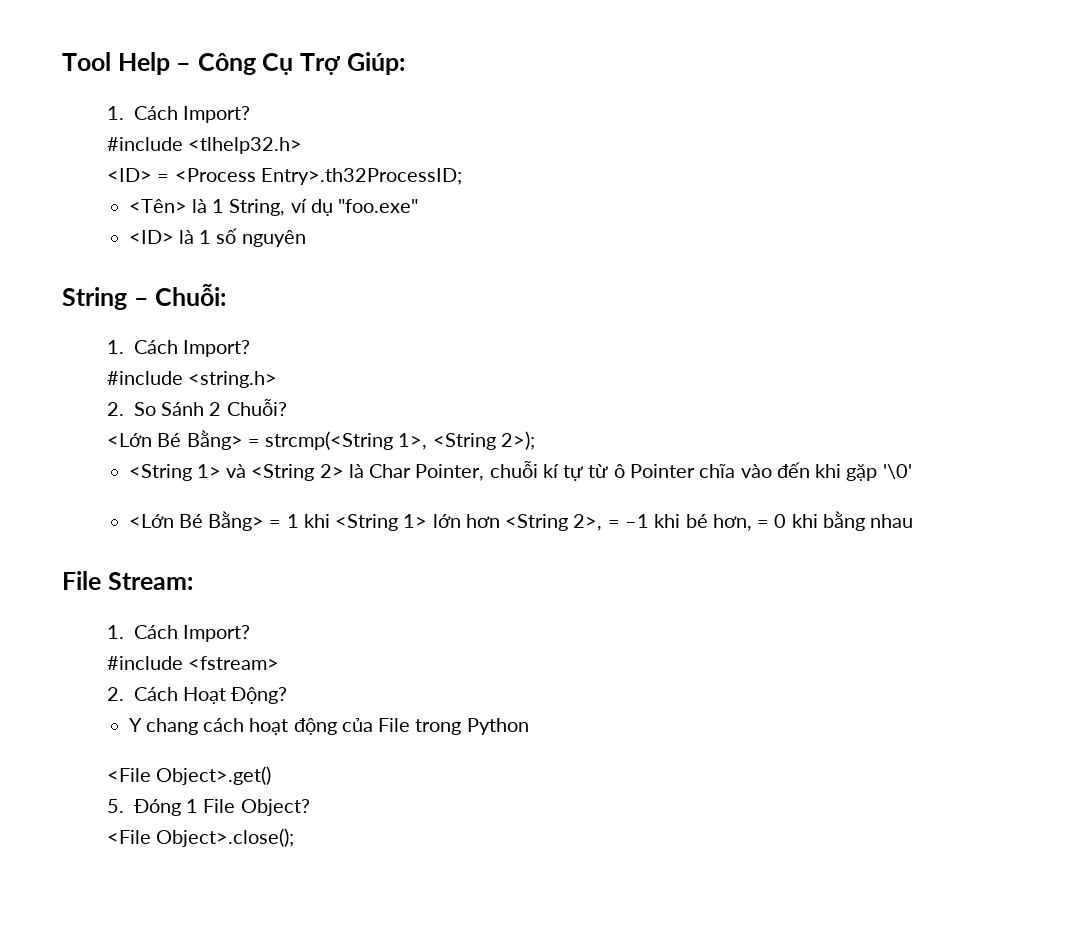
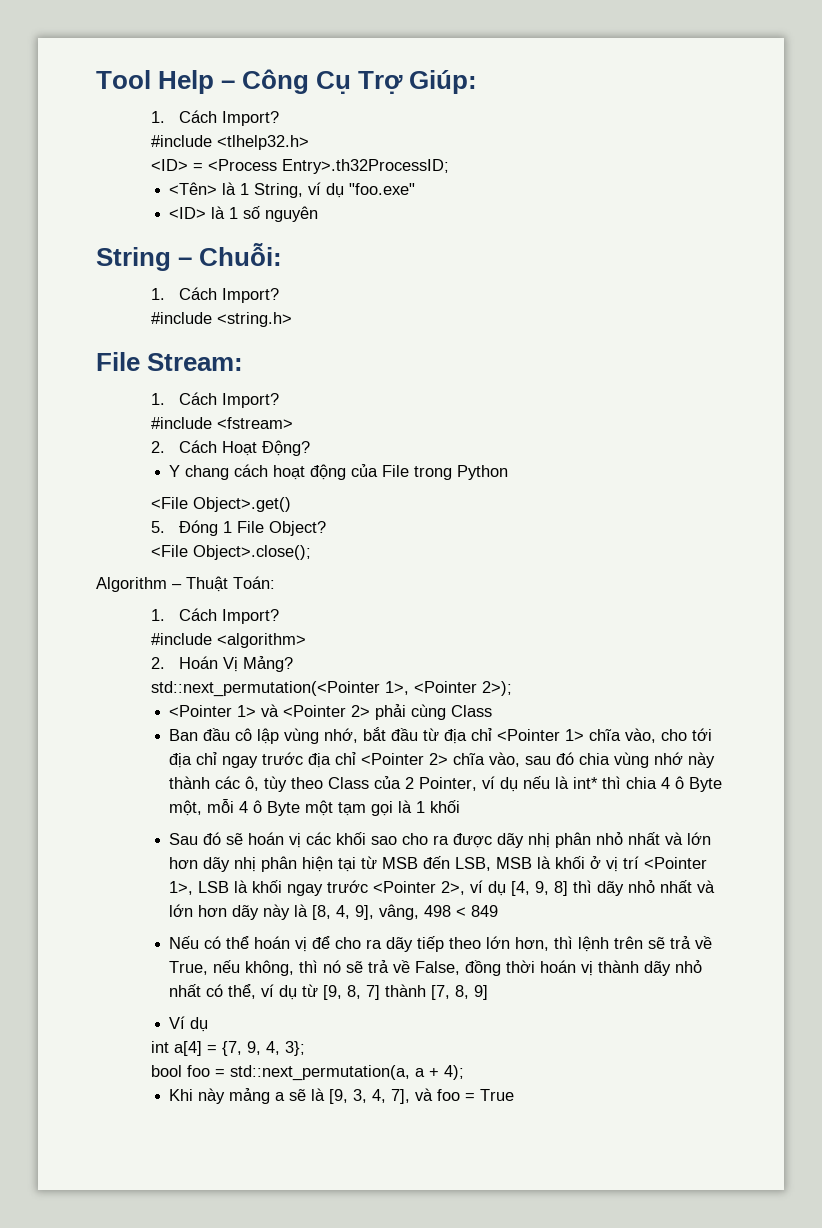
- 2. So Sánh 2 Chuỗi?
- <Lớn Bé Bằng> = strcmp(<String 1>, <String 2>);
- <String 1> và <String 2> là Char Pointer, chuỗi kí tự từ ô Pointer chĩa vào đến khi gặp '\0'
- <Lớn Bé Bằng> = 1 khi <String 1> lớn hơn <String 2>, = –1 khi bé hơn, = 0 khi bằng nhau
+ Algorithm – Thuật Toán:
+ 1. Cách Import?
+ #include <algorithm>
+ 2. Hoán Vị Mảng?
+ std::next_permutation(<Pointer 1>, <Pointer 2>);
+ <Pointer 1> và <Pointer 2> phải cùng Class
+ Ban đầu cô lập vùng nhớ, bắt đầu từ địa chỉ <Pointer 1> chĩa vào, cho tới địa chỉ ngay trước địa chỉ <Pointer 2> chĩa vào, sau đó chia vùng nhớ này thành các ô, tùy theo Class của 2 Pointer, ví dụ nếu là int* thì chia 4 ô Byte một, mỗi 4 ô Byte một tạm gọi là 1 khối
+ Sau đó sẽ hoán vị các khối sao cho ra được dãy nhị phân nhỏ nhất và lớn hơn dãy nhị phân hiện tại từ MSB đến LSB, MSB là khối ở vị trí <Pointer 1>, LSB là khối ngay trước <Pointer 2>, ví dụ [4, 9, 8] thì dãy nhỏ nhất và lớn hơn dãy này là [8, 4, 9], vâng, 498 < 849
+ Nếu có thể hoán vị để cho ra dãy tiếp theo lớn hơn, thì lệnh trên sẽ trả về True, nếu không, thì nó sẽ trả về False, đồng thời hoán vị thành dãy nhỏ nhất có thể, ví dụ từ [9, 8, 7] thành [7, 8, 9]
+ Ví dụ
+ int a[4] = {7, 9, 4, 3};
+ bool foo = std::next_permutation(a, a + 4);
+ Khi này mảng a sẽ là [9, 3, 4, 7], và foo = True

